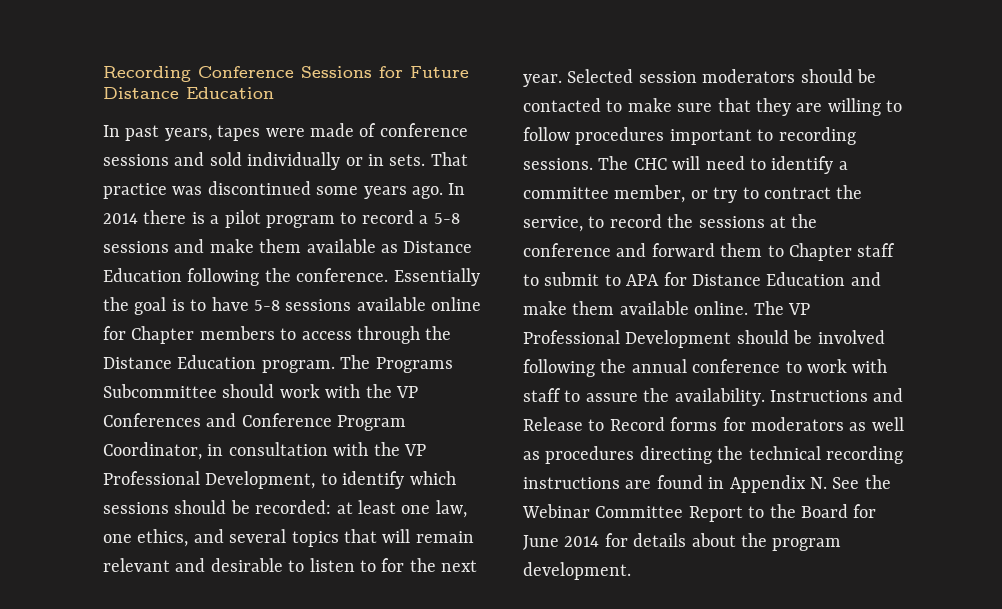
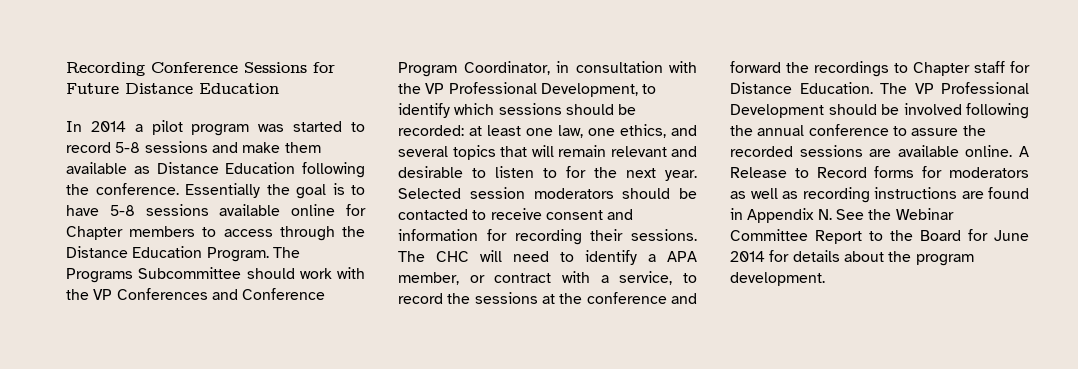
- In past years, tapes were made of conference sessions and sold individually or in sets. That practice was discontinued some years ago. In 2014 there is a pilot program to record a 5-8 sessions and make them available as Distance Education following the conference.
+ In 2014 a pilot program was started to record 5-8 sessions and make them available as Distance Education following the conference.
- Essentially the goal is to have 5-8 sessions available online for Chapter members to access through the Distance Education program.
+ Essentially the goal is to have 5-8 sessions available online for Chapter members to access through the Distance Education Program.
- Selected session moderators should be contacted to make sure that they are willing to follow procedures important to recording sessions.
+ Selected session moderators should be contacted to receive consent and information for recording their sessions.
- The CHC will need to identify a committee member, or try to contract the service, to record the sessions at the conference and forward them to Chapter staff to submit to APA for Distance Education and make them available online.
+ The CHC will need to identify a APA member, or contract with a service, to record the sessions at the conference and forward the recordings to Chapter staff for Distance Education.
- The VP Professional Development should be involved following the annual conference to work with staff to assure the availability. Instructions and Release to Record forms for moderators as well as procedures directing the technical recording instructions are found in Appendix N. See the Webinar Committee Report to the Board for June 2014 for details about the program development.
+ The VP Professional Development should be involved following the annual conference to assure the recorded sessions are available online. A Release to Record forms for moderators as well as recording instructions are found in Appendix N. See the Webinar Committee Report to the Board for June 2014 for details about the program development.

